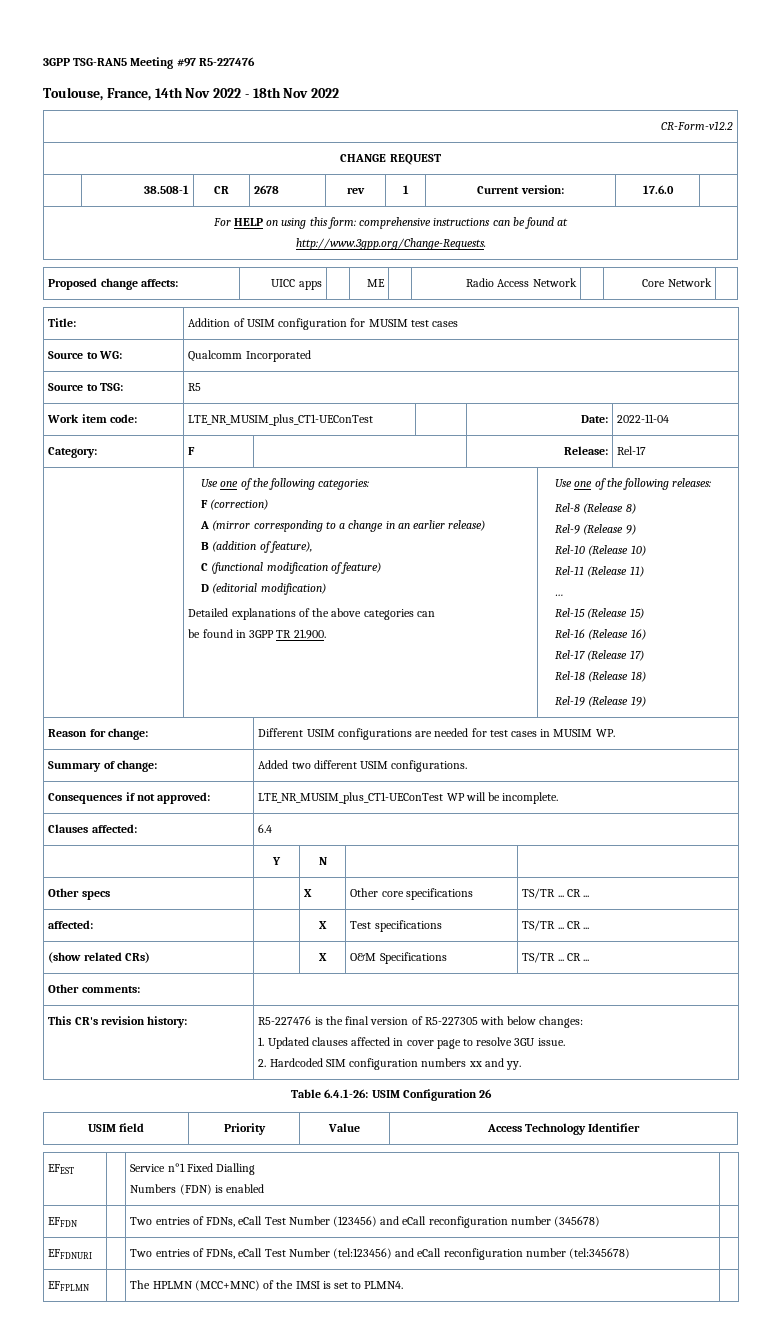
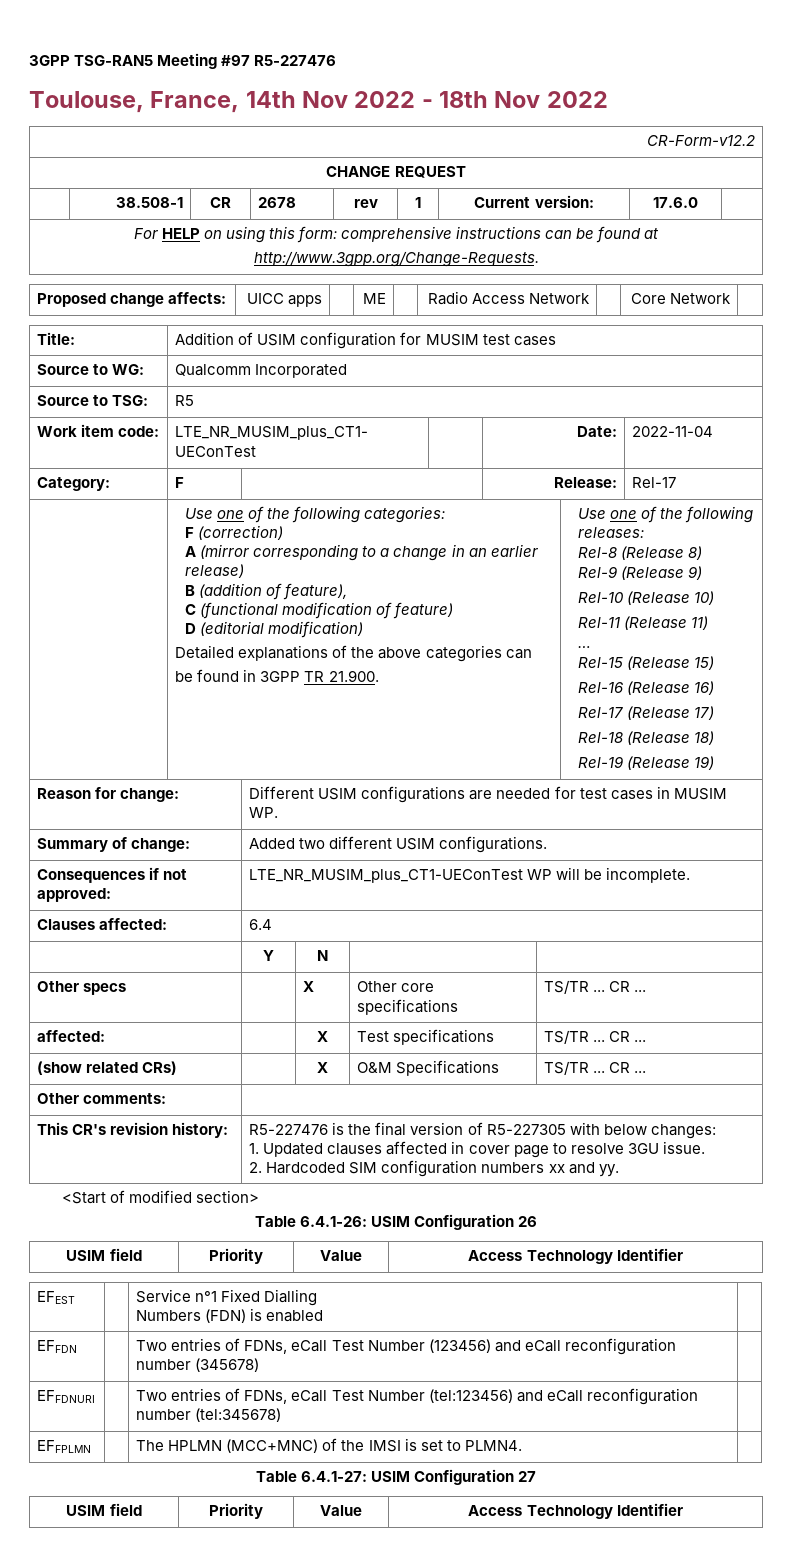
+ <Start of modified section>
+ Table 6.4.1-27: USIM Configuration 27
+ USIM field | Priority | Value | Access Technology Identifier

